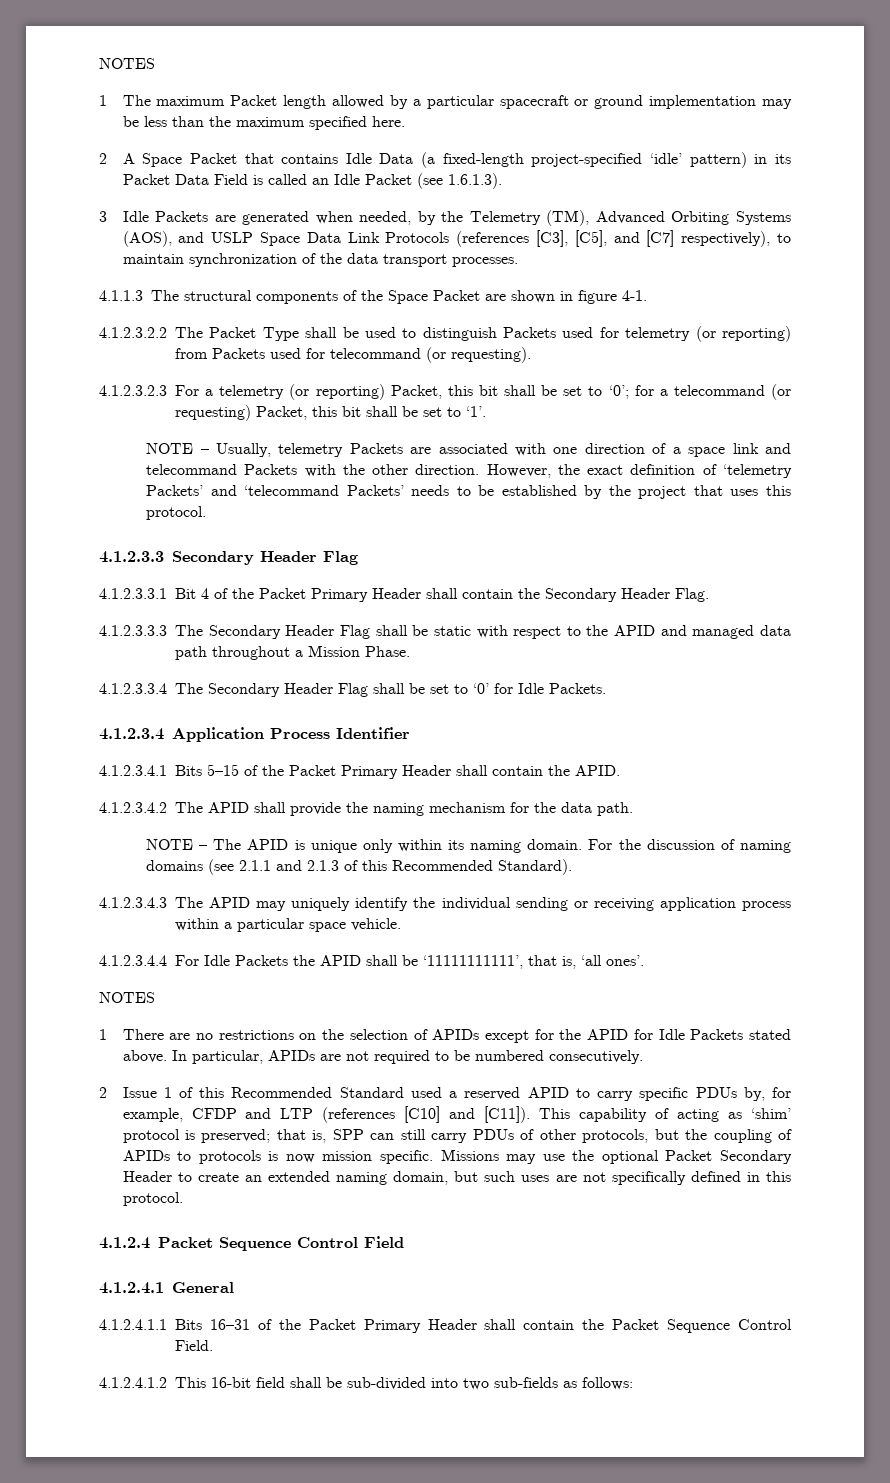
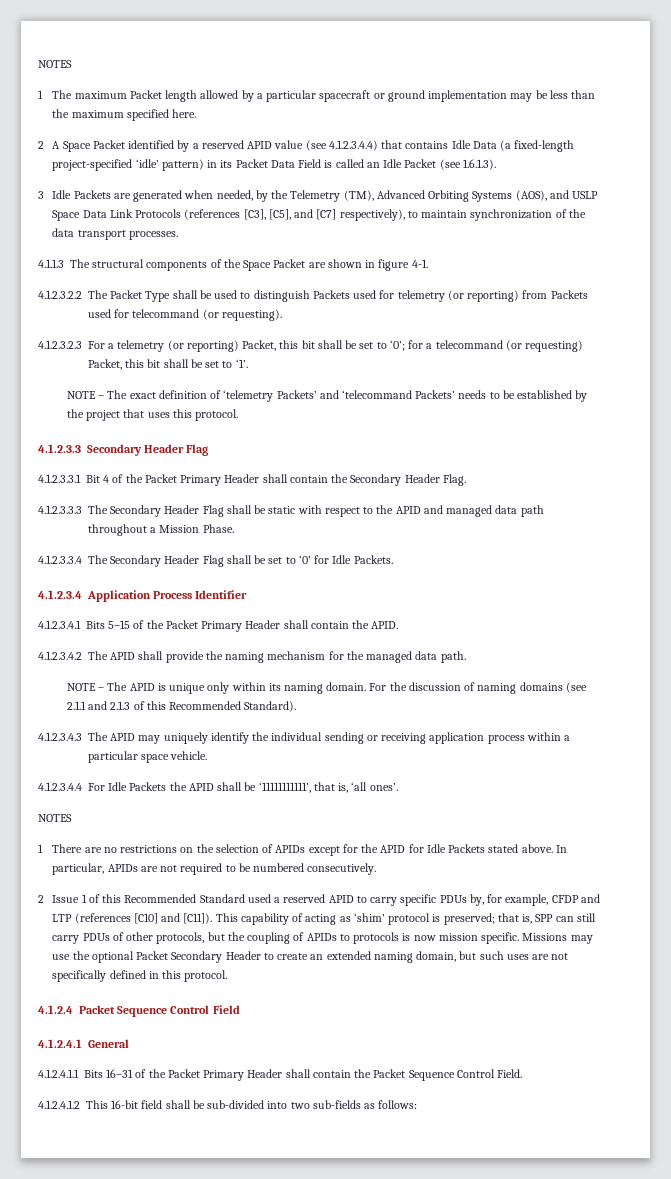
- 2 A Space Packet that contains Idle Data (a fixed-length project-specified ‘idle’ pattern) in its Packet Data Field is called an Idle Packet (see 1.6.1.3).
+ 2 A Space Packet identified by a reserved APID value (see 4.1.2.3.4.4) that contains Idle Data (a fixed-length project-specified ‘idle’ pattern) in its Packet Data Field is called an Idle Packet (see 1.6.1.3).
- NOTE – Usually, telemetry Packets are associated with one direction of a space link and telecommand Packets with the other direction. However, the exact definition of ‘telemetry Packets’ and ‘telecommand Packets’ needs to be established by the project that uses this protocol.
+ NOTE – The exact definition of ‘telemetry Packets’ and ‘telecommand Packets’ needs to be established by the project that uses this protocol.
- 4.1.2.3.4.2 The APID shall provide the naming mechanism for the data path.
+ 4.1.2.3.4.2 The APID shall provide the naming mechanism for the managed data path.

